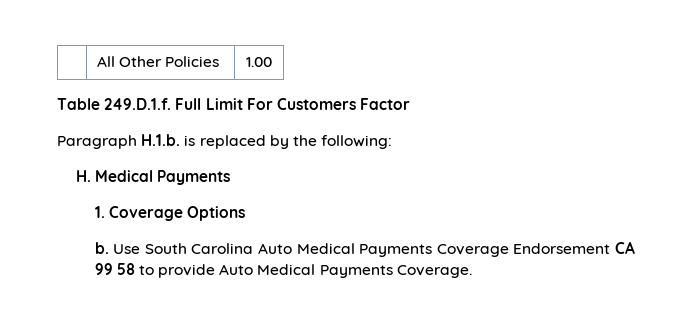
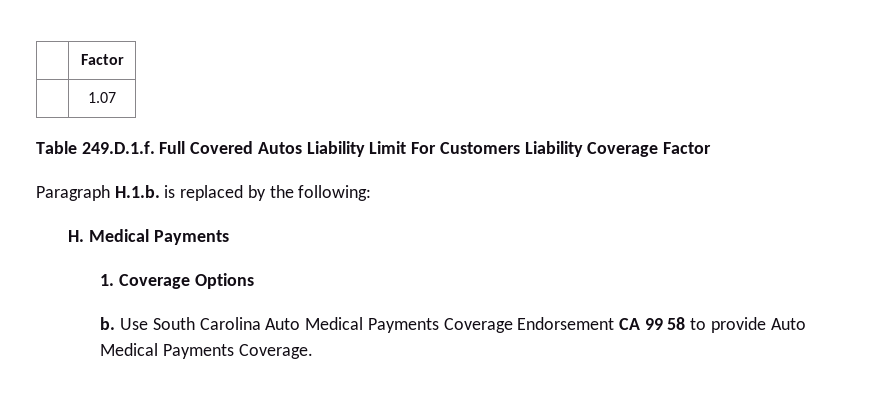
- | All Other Policies | 1.00
+ | Factor
+ | 1.07
- Table 249.D.1.f. Full Limit For Customers Factor
+ Table 249.D.1.f. Full Covered Autos Liability Limit For Customers Liability Coverage Factor

